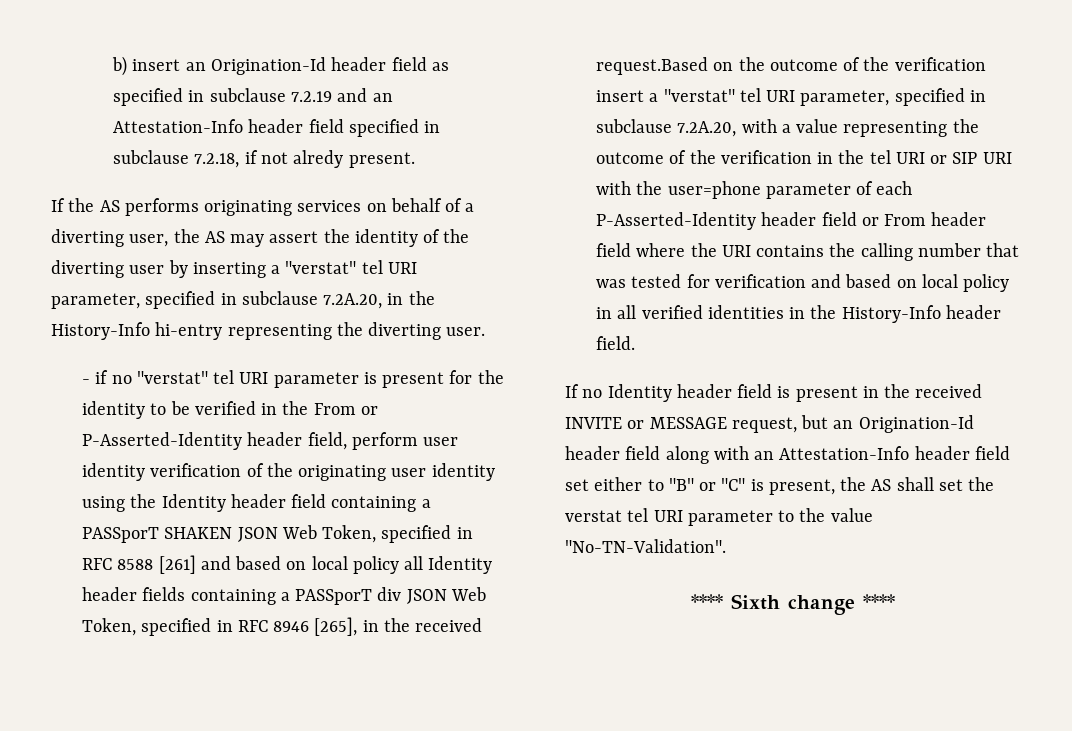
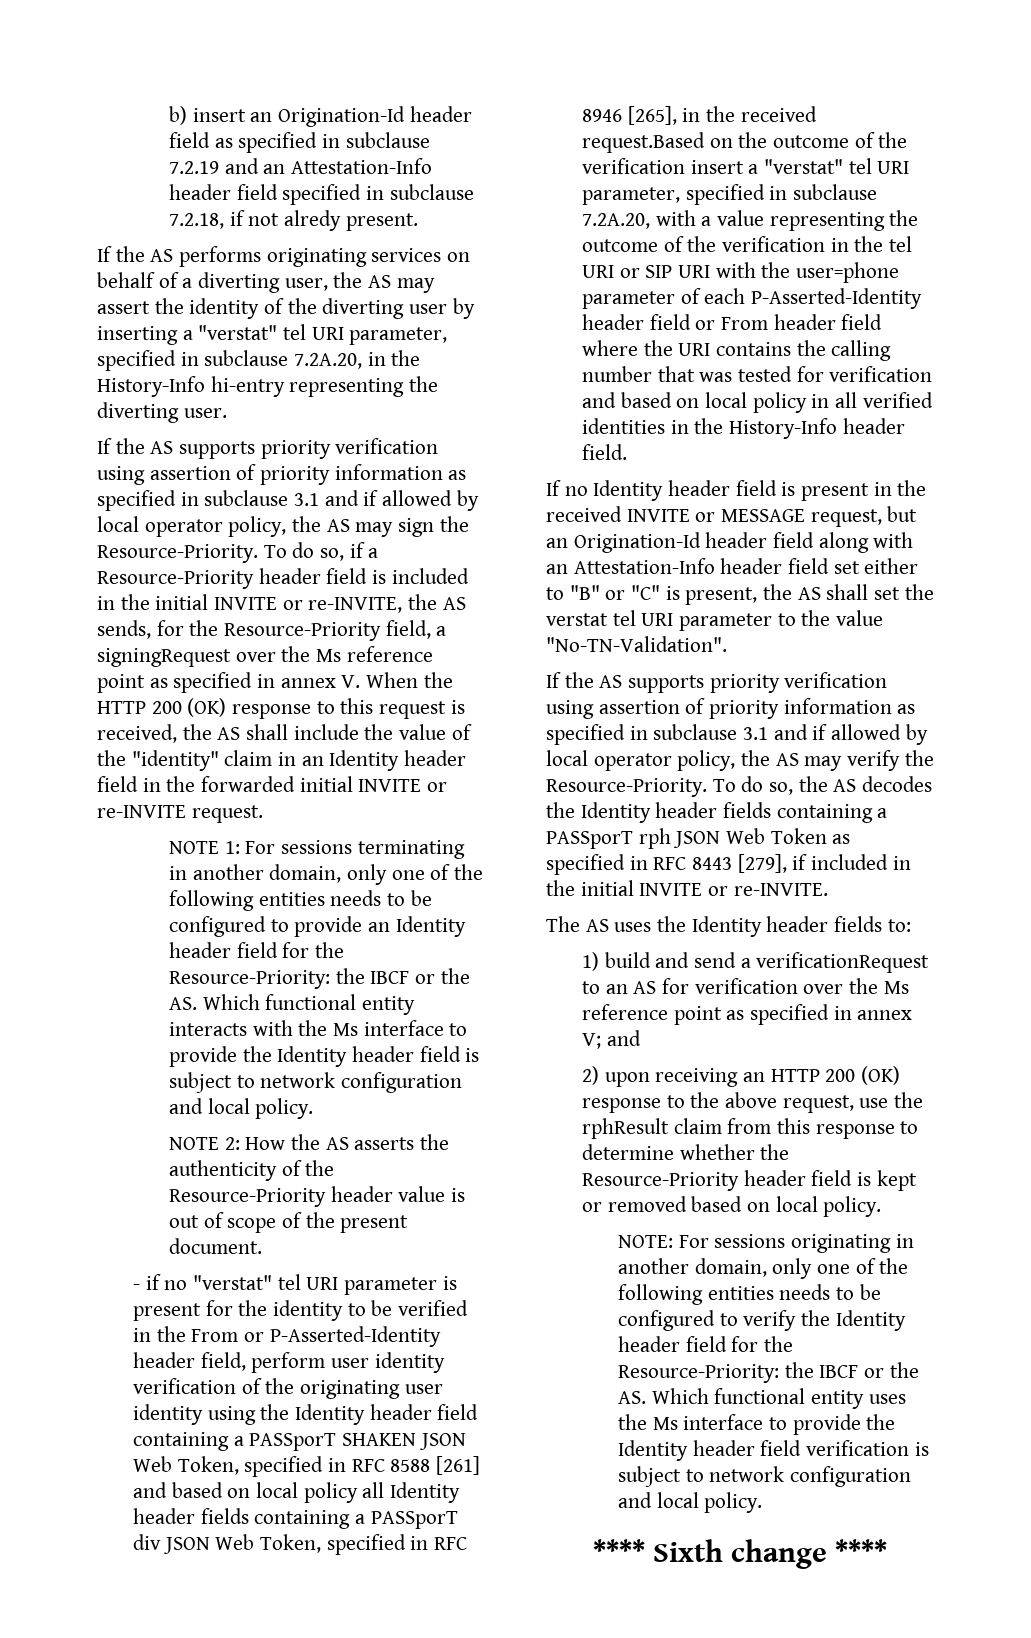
+ If the AS supports priority verification using assertion of priority information as specified in subclause 3.1 and if allowed by local operator policy, the AS may sign the Resource-Priority. To do so, if a Resource-Priority header field is included in the initial INVITE or re-INVITE, the AS sends, for the Resource-Priority field, a signingRequest over the Ms reference point as specified in annex V. When the HTTP 200 (OK) response to this request is received, the AS shall include the value of the "identity" claim in an Identity header field in the forwarded initial INVITE or re-INVITE request.
+ NOTE 1: For sessions terminating in another domain, only one of the following entities needs to be configured to provide an Identity header field for the Resource-Priority: the IBCF or the AS. Which functional entity interacts with the Ms interface to provide the Identity header field is subject to network configuration and local policy.
+ NOTE 2: How the AS asserts the authenticity of the Resource-Priority header value is out of scope of the present document.
+ If the AS supports priority verification using assertion of priority information as specified in subclause 3.1 and if allowed by local operator policy, the AS may verify the Resource-Priority. To do so, the AS decodes the Identity header fields containing a PASSporT rph JSON Web Token as specified in RFC 8443 [279], if included in the initial INVITE or re-INVITE.
+ The AS uses the Identity header fields to:
+ 1) build and send a verificationRequest to an AS for verification over the Ms reference point as specified in annex V; and
+ 2) upon receiving an HTTP 200 (OK) response to the above request, use the rphResult claim from this response to determine whether the Resource-Priority header field is kept or removed based on local policy.
+ NOTE: For sessions originating in another domain, only one of the following entities needs to be configured to verify the Identity header field for the Resource-Priority: the IBCF or the AS. Which functional entity uses the Ms interface to provide the Identity header field verification is subject to network configuration and local policy.

